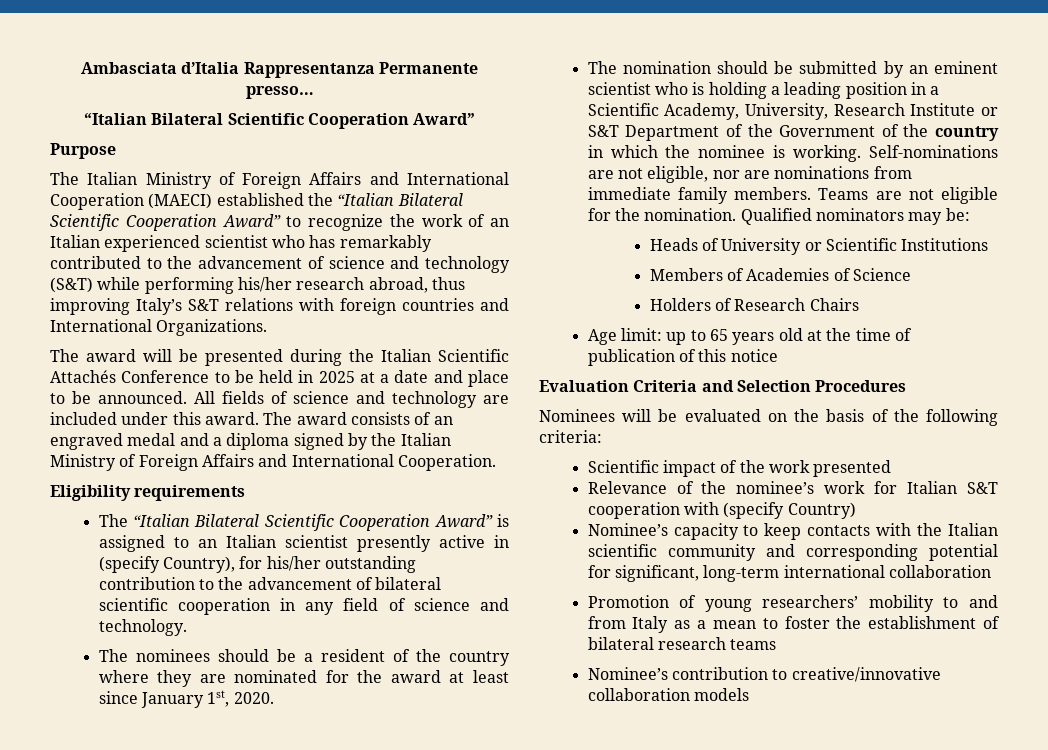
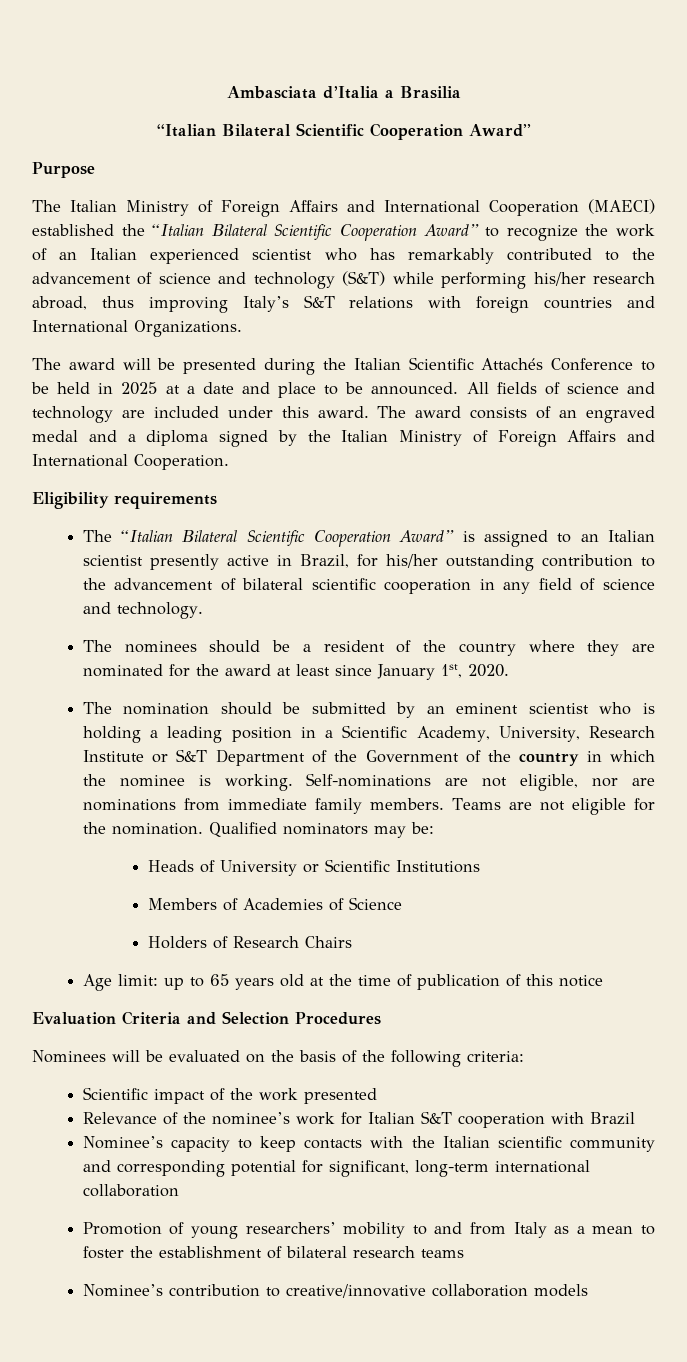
- Ambasciata d’Italia Rappresentanza Permanente presso…
+ Ambasciata d’Italia a Brasilia
- The “Italian Bilateral Scientific Cooperation Award” is assigned to an Italian scientist presently active in (specify Country), for his/her outstanding contribution to the advancement of bilateral scientific cooperation in any field of science and technology.
+ The “Italian Bilateral Scientific Cooperation Award” is assigned to an Italian scientist presently active in Brazil, for his/her outstanding contribution to the advancement of bilateral scientific cooperation in any field of science and technology.
- Relevance of the nominee’s work for Italian S&T cooperation with (specify Country)
+ Relevance of the nominee’s work for Italian S&T cooperation with Brazil

